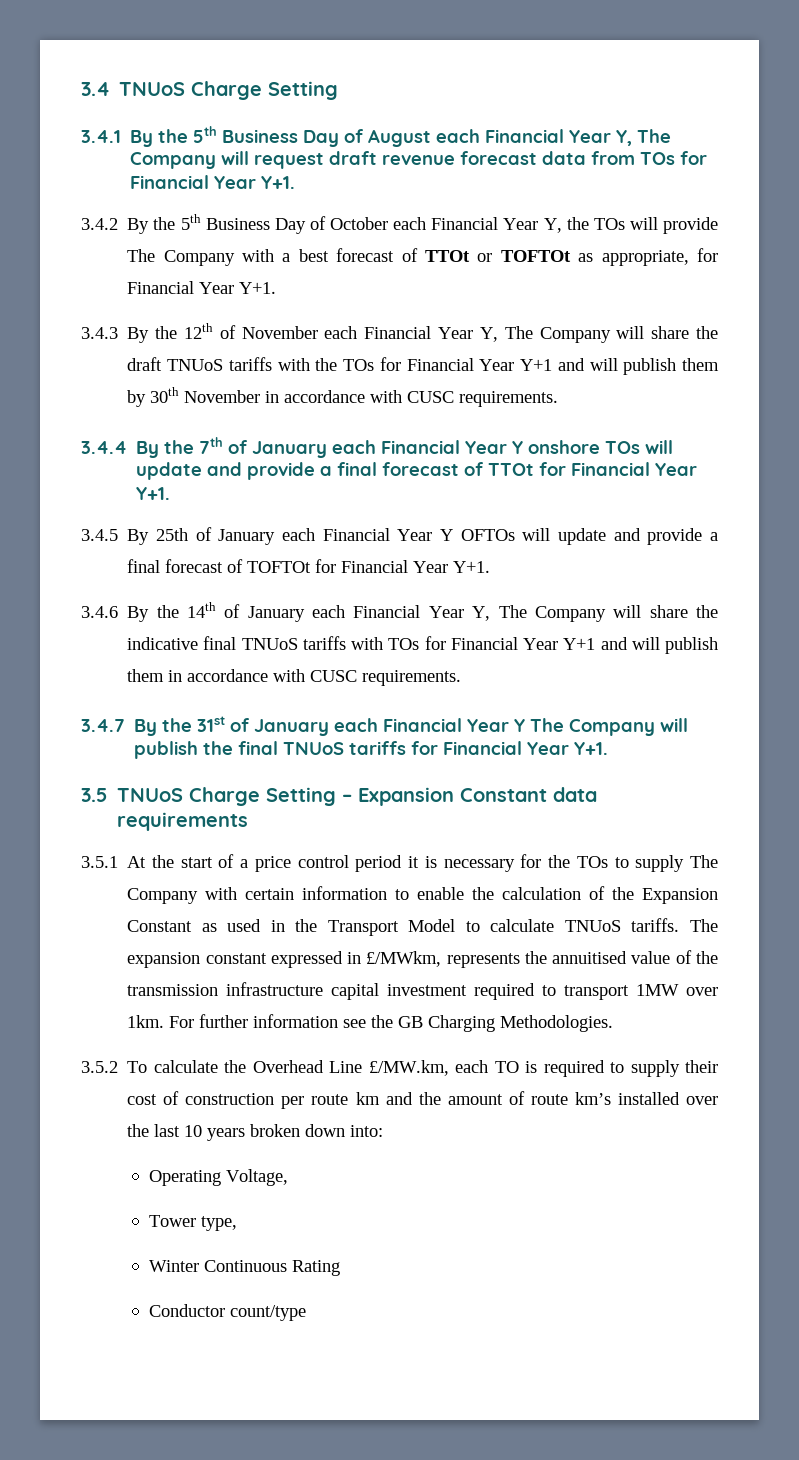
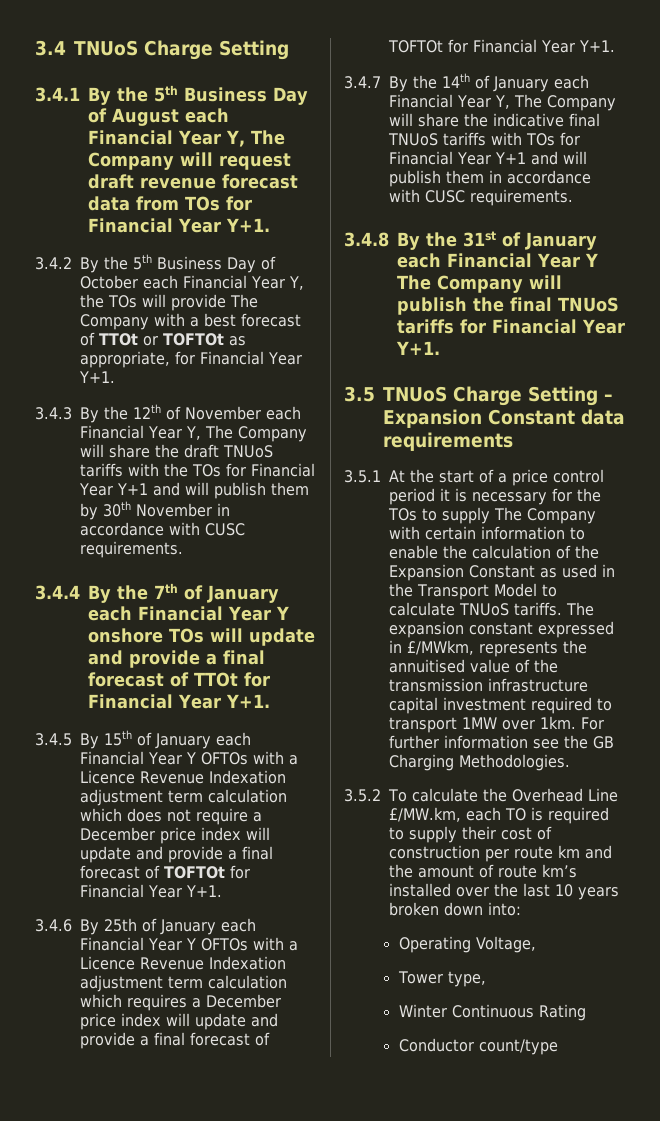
- 3.4.5 By 25th of January each Financial Year Y OFTOs will update and provide a final forecast of TOFTOt for Financial Year Y+1.
+ 3.4.5 By 15th of January each Financial Year Y OFTOs with a Licence Revenue Indexation adjustment term calculation which does not require a December price index will update and provide a final forecast of TOFTOt for Financial Year Y+1.
+ 3.4.6 By 25th of January each Financial Year Y OFTOs with a Licence Revenue Indexation adjustment term calculation which requires a December price index will update and provide a final forecast of TOFTOt for Financial Year Y+1.
- 3.4.6 By the 14th of January each Financial Year Y, The Company will share the indicative final TNUoS tariffs with TOs for Financial Year Y+1 and will publish them in accordance with CUSC requirements.
+ 3.4.7 By the 14th of January each Financial Year Y, The Company will share the indicative final TNUoS tariffs with TOs for Financial Year Y+1 and will publish them in accordance with CUSC requirements.
- 3.4.7 By the 31st of January each Financial Year Y The Company will publish the final TNUoS tariffs for Financial Year Y+1.
+ 3.4.8 By the 31st of January each Financial Year Y The Company will publish the final TNUoS tariffs for Financial Year Y+1.

